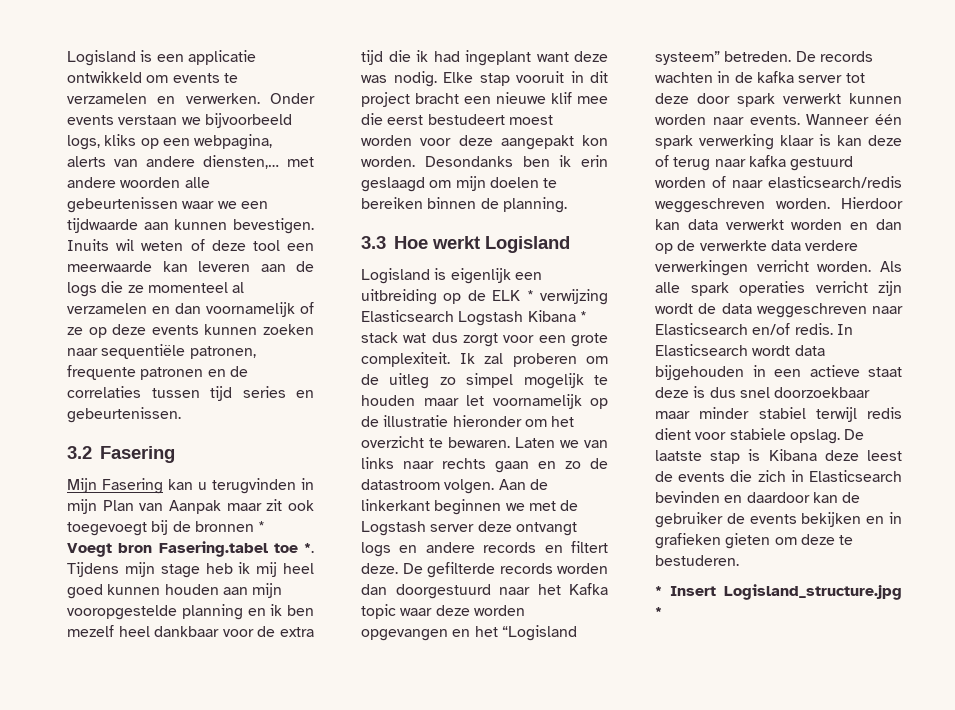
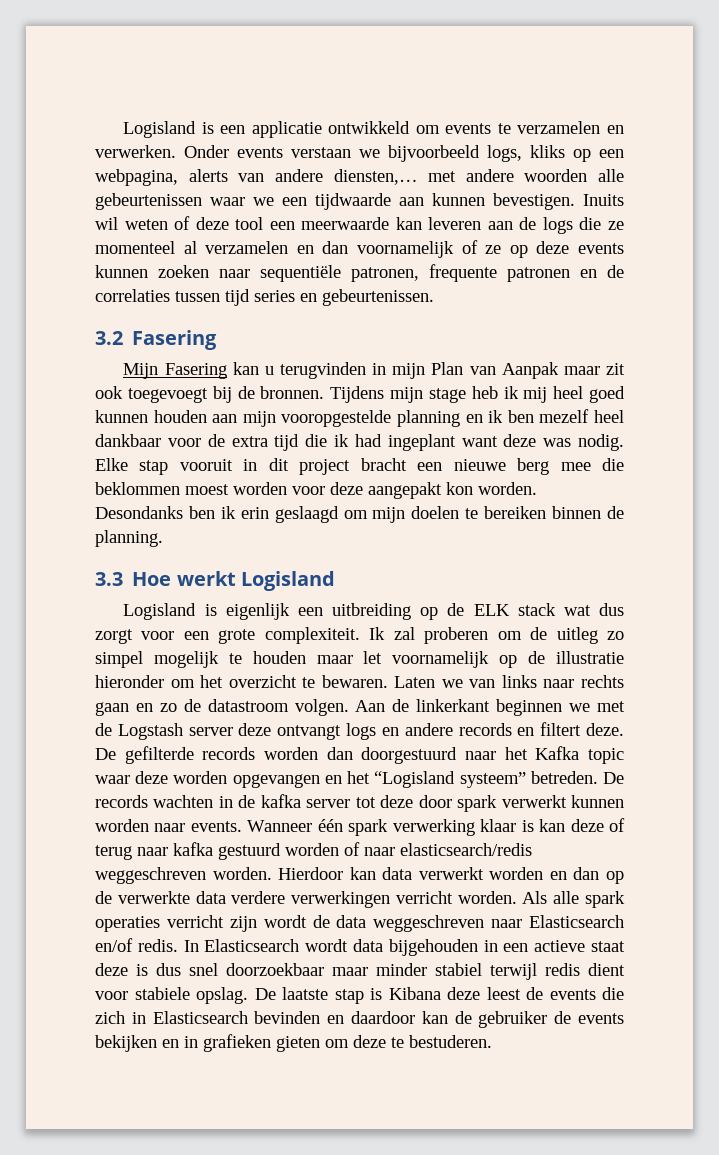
- Mijn Fasering kan u terugvinden in mijn Plan van Aanpak maar zit ook toegevoegt bij de bronnen * Voegt bron Fasering.tabel toe *.
+ Mijn Fasering kan u terugvinden in mijn Plan van Aanpak maar zit ook toegevoegt bij de bronnen.
- Elke stap vooruit in dit project bracht een nieuwe klif mee die eerst bestudeert moest worden voor deze aangepakt kon worden.
+ Elke stap vooruit in dit project bracht een nieuwe berg mee die beklommen moest worden voor deze aangepakt kon worden.
- Logisland is eigenlijk een uitbreiding op de ELK * verwijzing Elasticsearch Logstash Kibana * stack wat dus zorgt voor een grote complexiteit.
+ Logisland is eigenlijk een uitbreiding op de ELK stack wat dus zorgt voor een grote complexiteit.
- * Insert Logisland_structure.jpg *

